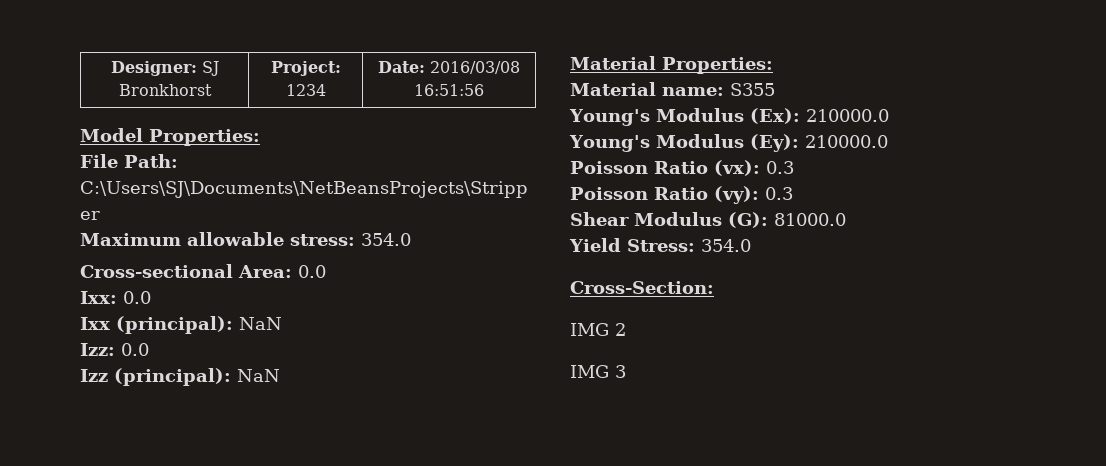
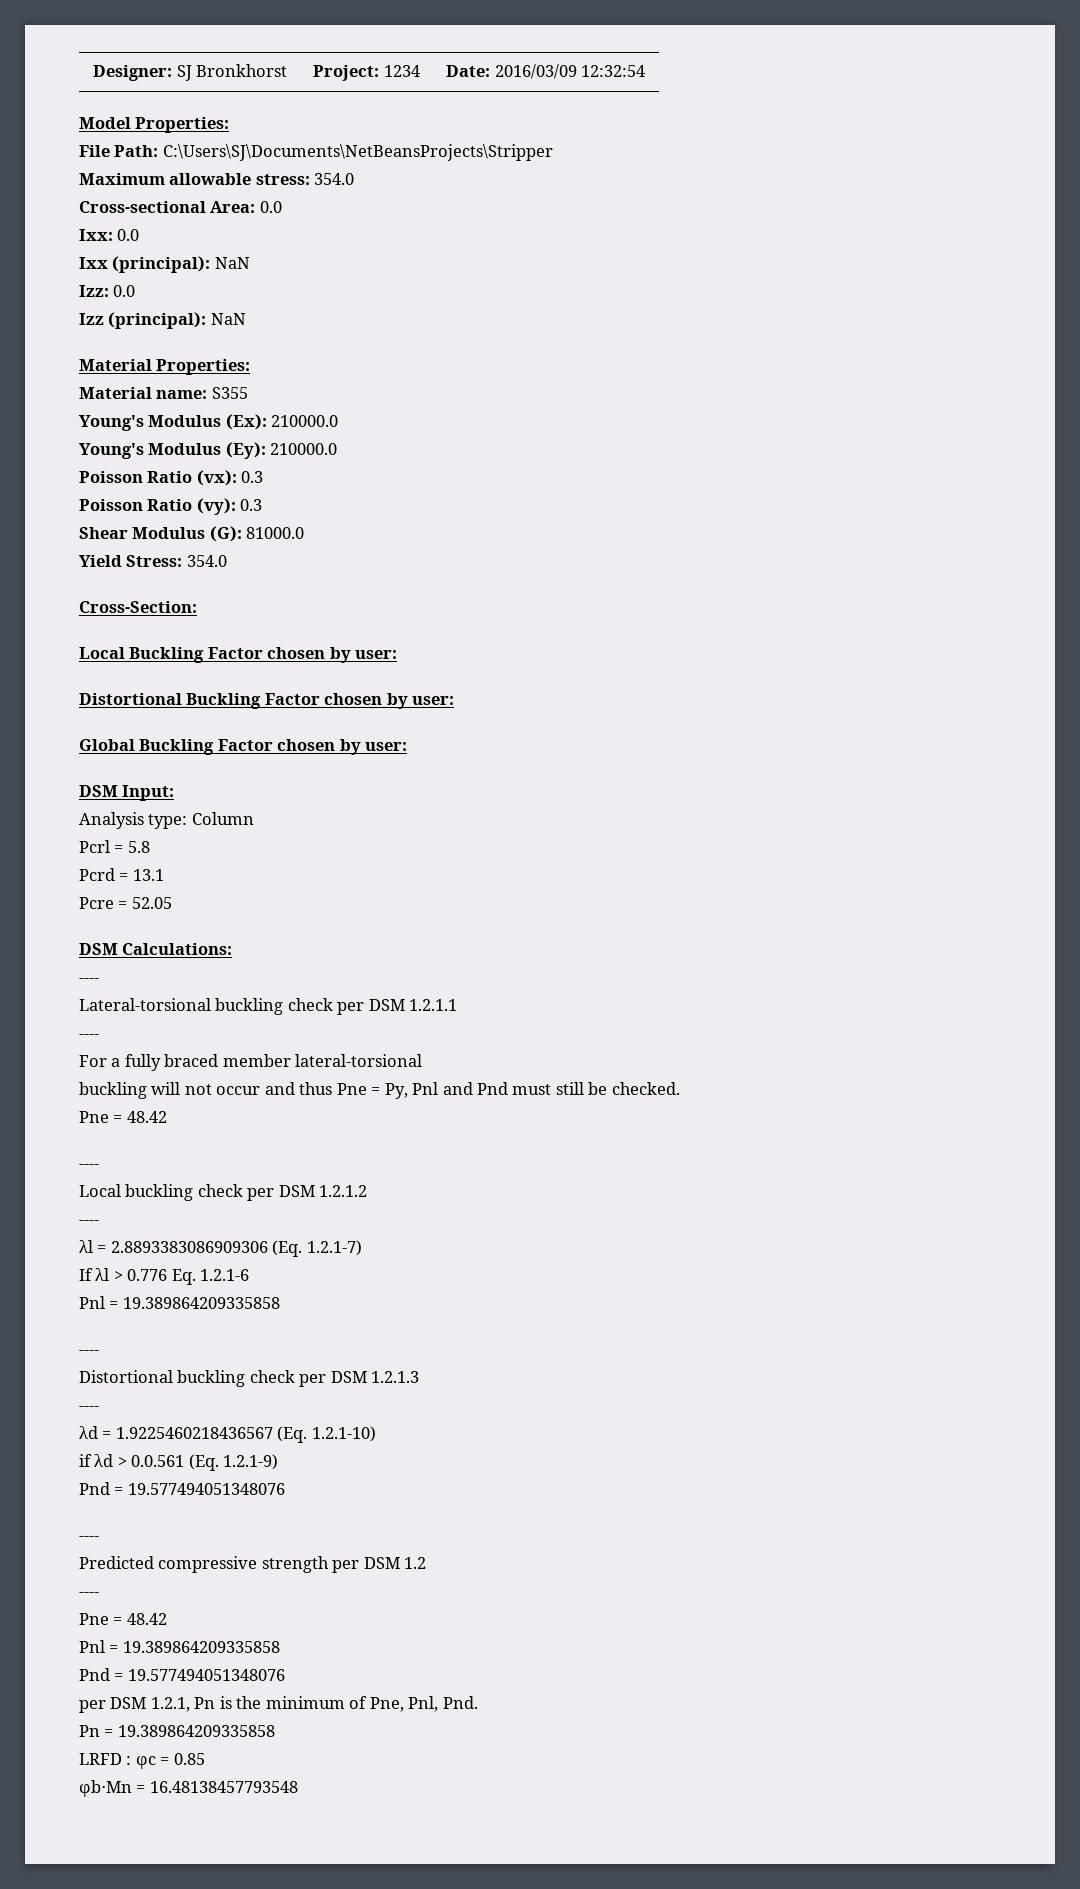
- Designer: SJ Bronkhorst | Project: 1234 | Date: 2016/03/08 16:51:56
+ Designer: SJ Bronkhorst | Project: 1234 | Date: 2016/03/09 12:32:54
- IMG 2
- IMG 3
+ Local Buckling Factor chosen by user:
+ Distortional Buckling Factor chosen by user:
+ Global Buckling Factor chosen by user:
+ DSM Input:
+ Analysis type: Column
+ Pcrl = 5.8
+ Pcrd = 13.1
+ Pcre = 52.05
+ DSM Calculations:
+ ----
+ Lateral-torsional buckling check per DSM 1.2.1.1
+ ----
+ For a fully braced member lateral-torsional
+ buckling will not occur and thus Pne = Py, Pnl and Pnd must still be checked.
+ Pne = 48.42
+ ----
+ Local buckling check per DSM 1.2.1.2
+ ----
+ λl = 2.8893383086909306 (Eq. 1.2.1-7)
+ If λl > 0.776 Eq. 1.2.1-6
+ Pnl = 19.389864209335858
+ ----
+ Distortional buckling check per DSM 1.2.1.3
+ ----
+ λd = 1.9225460218436567 (Eq. 1.2.1-10)
+ if λd > 0.0.561 (Eq. 1.2.1-9)
+ Pnd = 19.577494051348076
+ ----
+ Predicted compressive strength per DSM 1.2
+ ----
+ Pne = 48.42
+ Pnl = 19.389864209335858
+ Pnd = 19.577494051348076
+ per DSM 1.2.1, Pn is the minimum of Pne, Pnl, Pnd.
+ Pn = 19.389864209335858
+ LRFD : φc = 0.85
+ φb⋅Mn = 16.48138457793548

